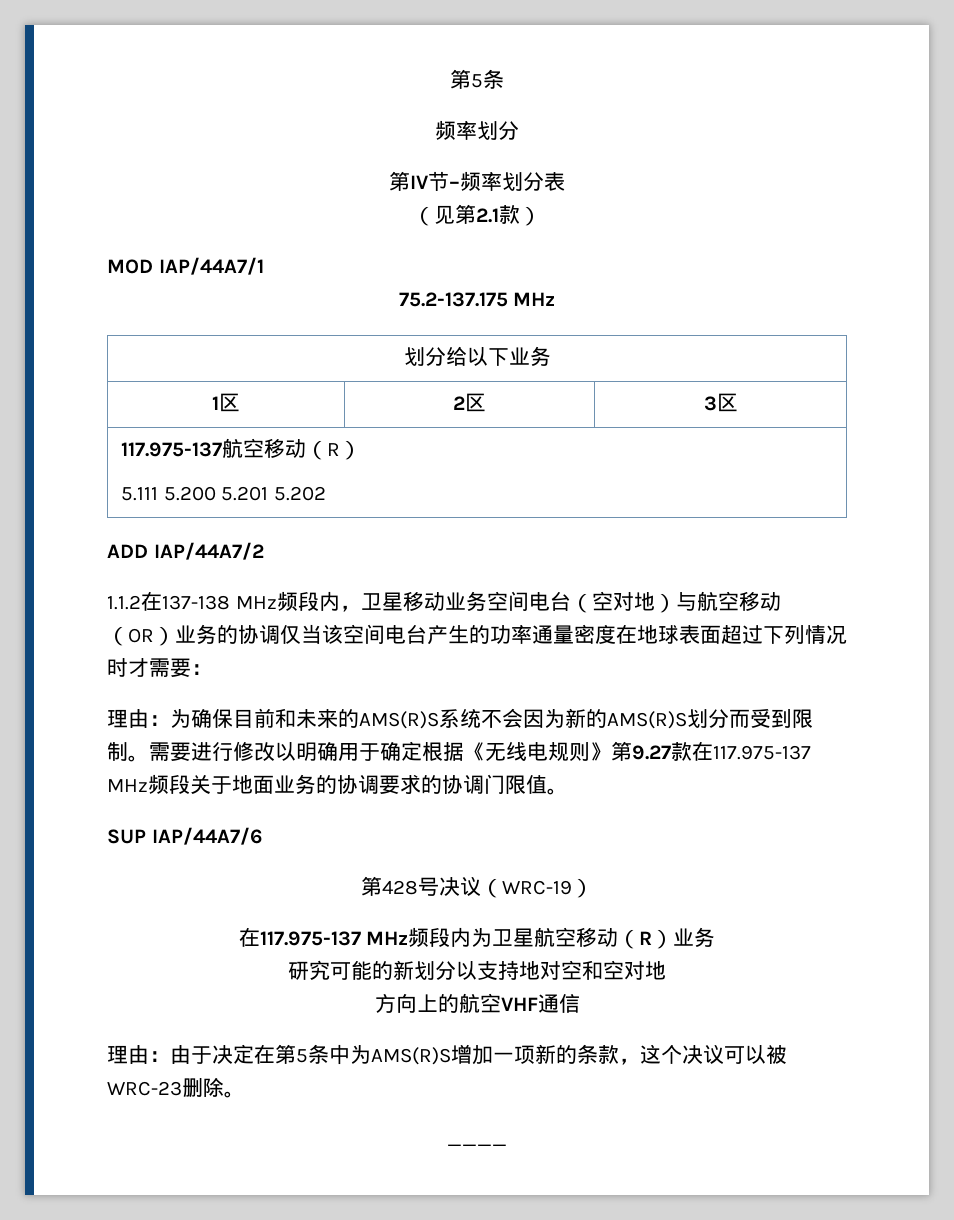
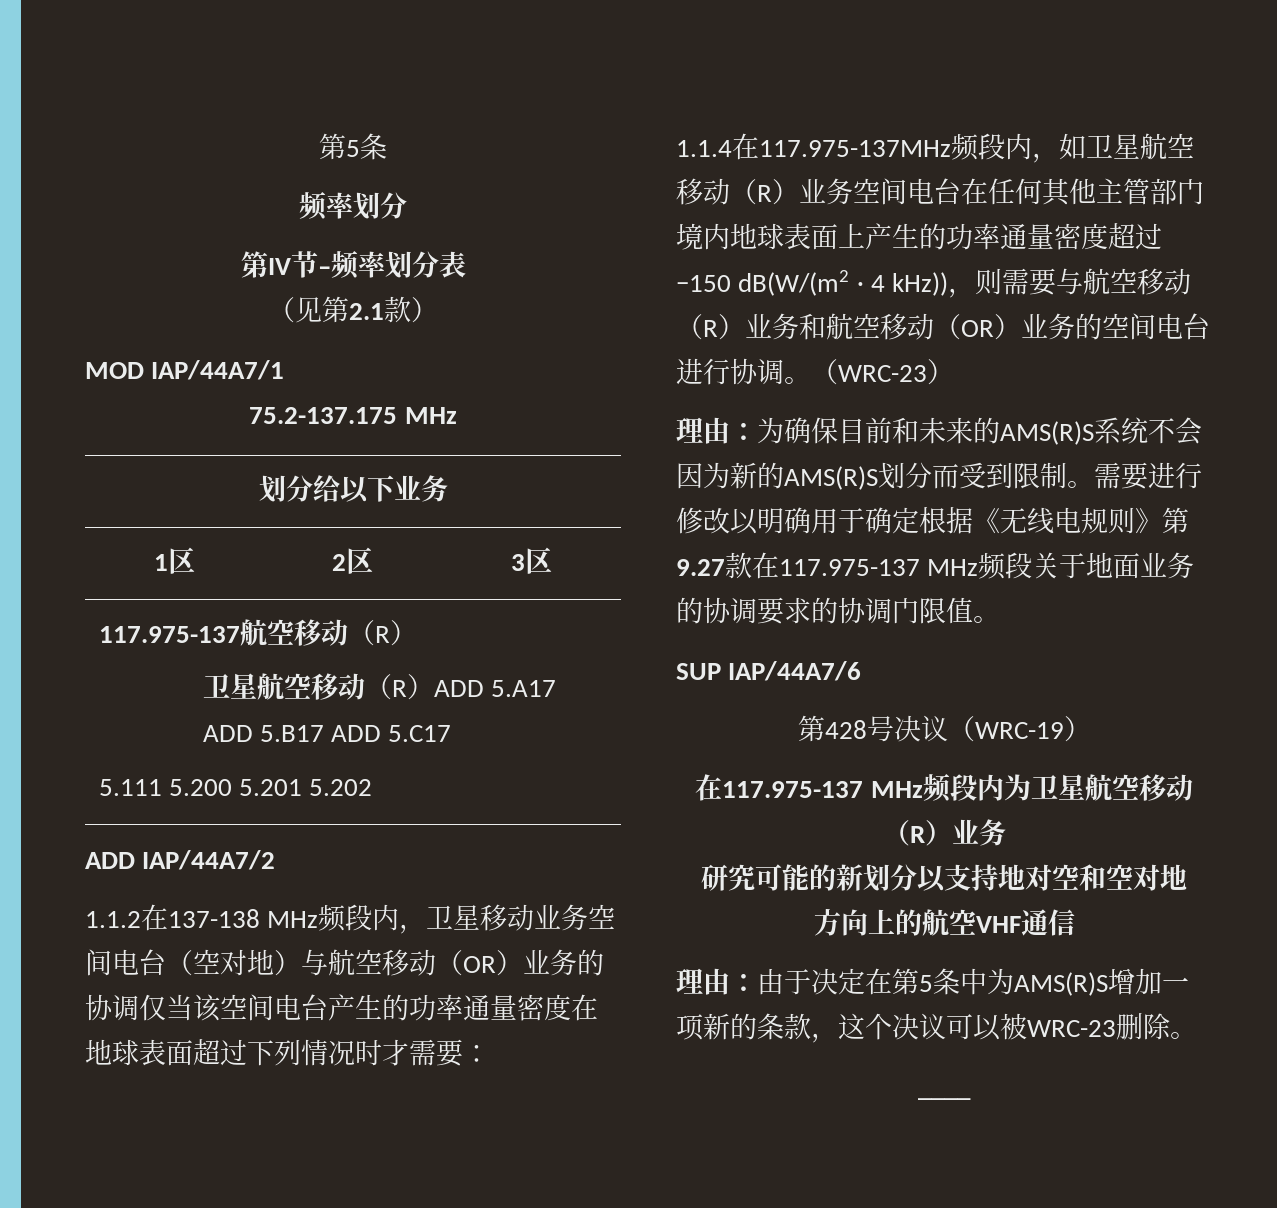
  117.975-137航空移动（R）
+ 卫星航空移动（R）ADD 5.A17 ADD 5.B17 ADD 5.C17
+ 1.1.4在117.975-137MHz频段内，如卫星航空移动（R）业务空间电台在任何其他主管部门境内地球表面上产生的功率通量密度超过−150 dB(W/(m2 · 4 kHz))，则需要与航空移动（R）业务和航空移动（OR）业务的空间电台进行协调。（WRC-23）

